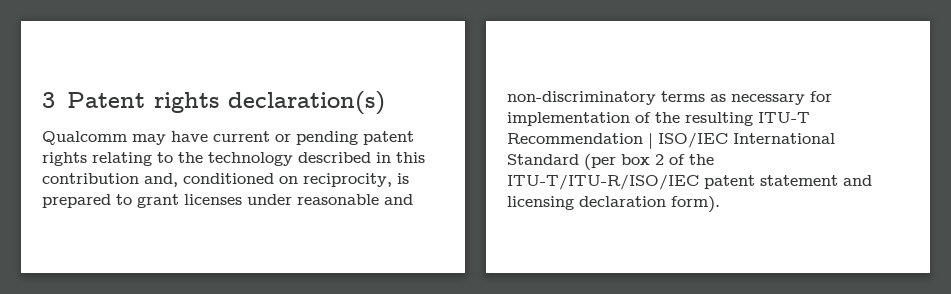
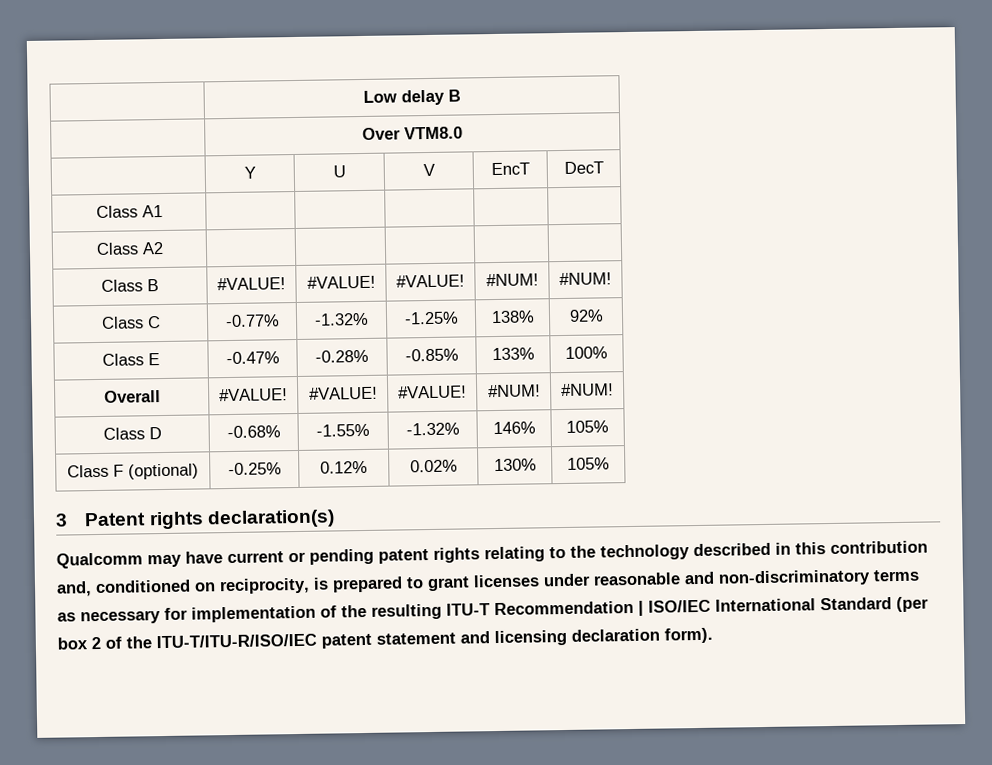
+ | Low delay B
+ | Over VTM8.0
+ | Y | U | V | EncT | DecT
+ Class A1 | | | | |
+ Class A2 | | | | |
+ Class B | #VALUE! | #VALUE! | #VALUE! | #NUM! | #NUM!
+ Class C | -0.77% | -1.32% | -1.25% | 138% | 92%
+ Class E | -0.47% | -0.28% | -0.85% | 133% | 100%
+ Overall | #VALUE! | #VALUE! | #VALUE! | #NUM! | #NUM!
+ Class D | -0.68% | -1.55% | -1.32% | 146% | 105%
+ Class F (optional) | -0.25% | 0.12% | 0.02% | 130% | 105%

